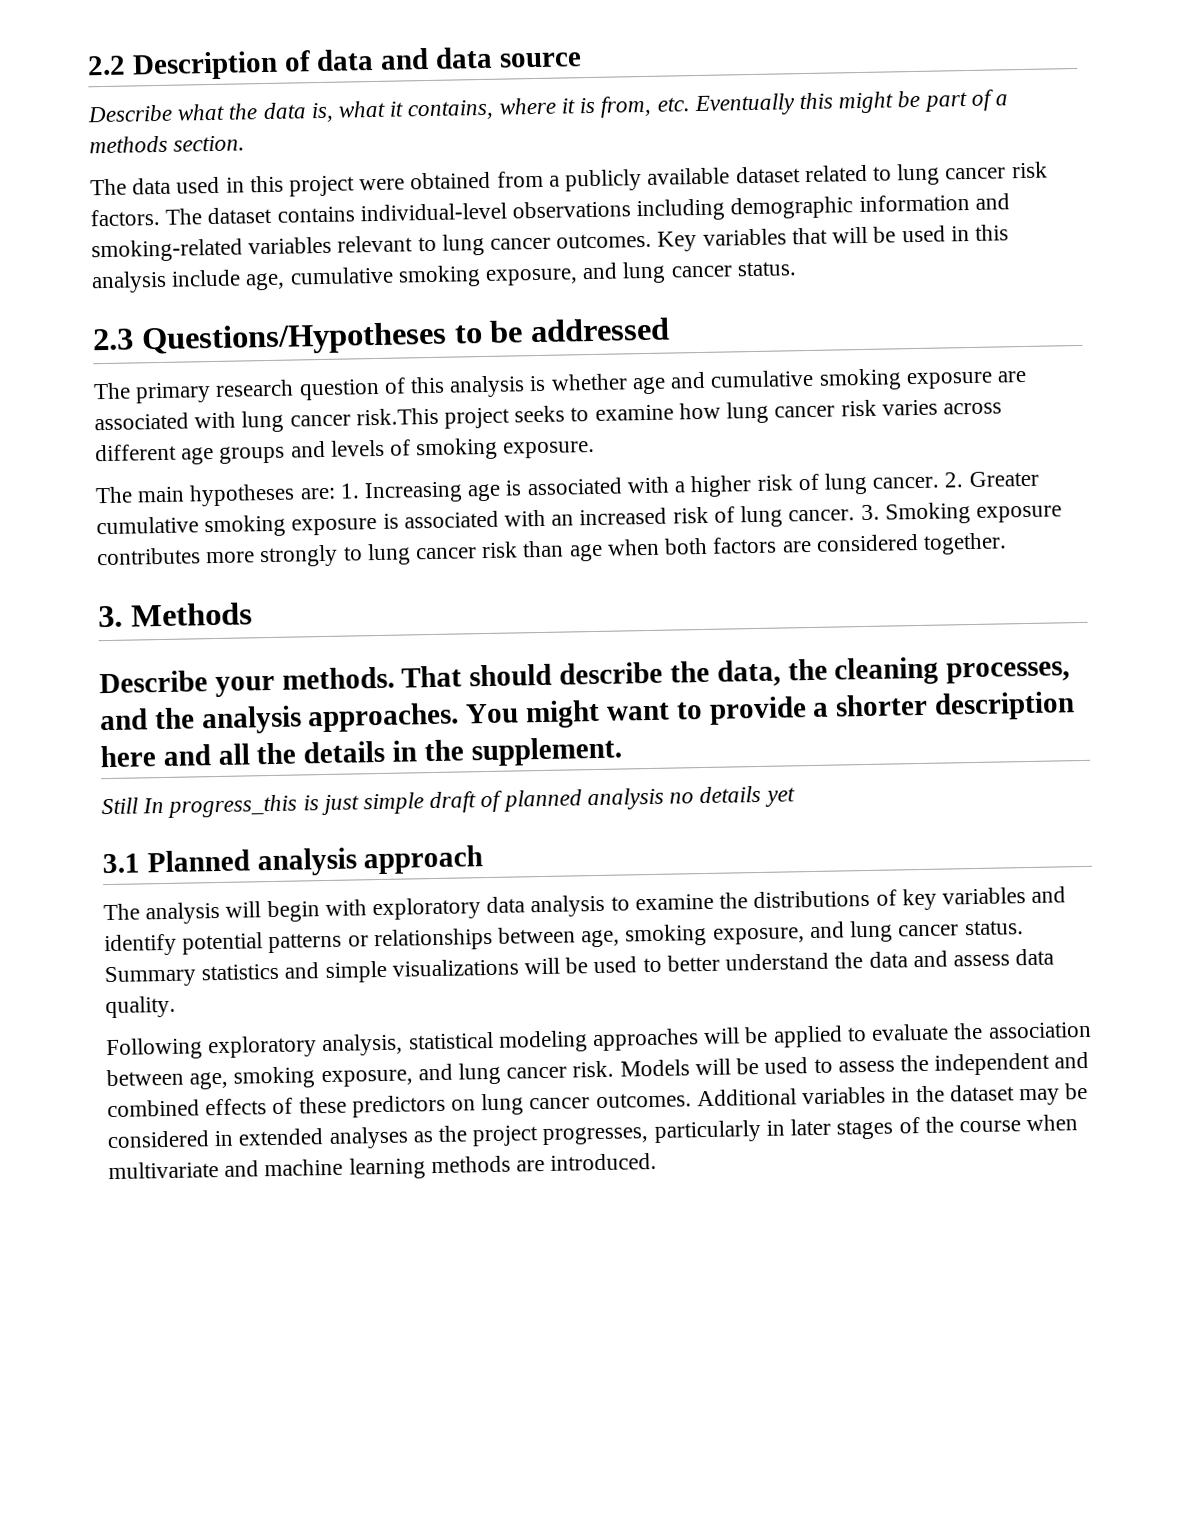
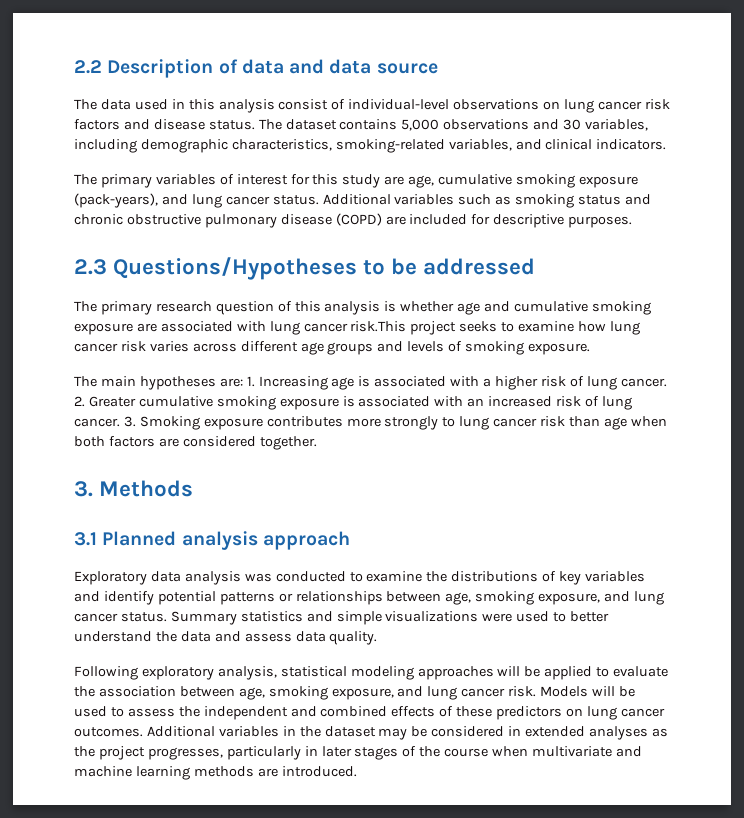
- Describe what the data is, what it contains, where it is from, etc. Eventually this might be part of a methods section.
- The data used in this project were obtained from a publicly available dataset related to lung cancer risk factors. The dataset contains individual-level observations including demographic information and smoking-related variables relevant to lung cancer outcomes. Key variables that will be used in this analysis include age, cumulative smoking exposure, and lung cancer status.
+ The data used in this analysis consist of individual-level observations on lung cancer risk factors and disease status. The dataset contains 5,000 observations and 30 variables, including demographic characteristics, smoking-related variables, and clinical indicators.
+ The primary variables of interest for this study are age, cumulative smoking exposure (pack-years), and lung cancer status. Additional variables such as smoking status and chronic obstructive pulmonary disease (COPD) are included for descriptive purposes.
- Describe your methods. That should describe the data, the cleaning processes, and the analysis approaches. You might want to provide a shorter description here and all the details in the supplement.
- Still In progress_this is just simple draft of planned analysis no details yet
  3.1 Planned analysis approach
- The analysis will begin with exploratory data analysis to examine the distributions of key variables and identify potential patterns or relationships between age, smoking exposure, and lung cancer status.
+ Exploratory data analysis was conducted to examine the distributions of key variables and identify potential patterns or relationships between age, smoking exposure, and lung cancer status.
- Summary statistics and simple visualizations will be used to better understand the data and assess data quality.
+ Summary statistics and simple visualizations were used to better understand the data and assess data quality.

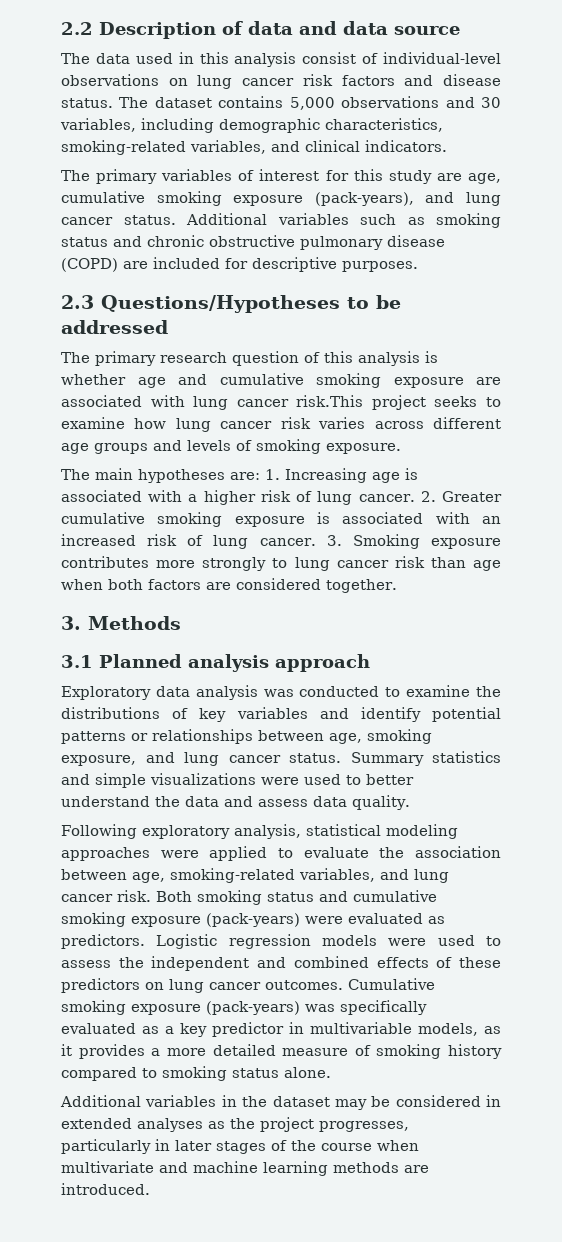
- Following exploratory analysis, statistical modeling approaches will be applied to evaluate the association between age, smoking exposure, and lung cancer risk.
+ Following exploratory analysis, statistical modeling approaches were applied to evaluate the association between age, smoking-related variables, and lung cancer risk.
- Models will be used to assess the independent and combined effects of these predictors on lung cancer outcomes. Additional variables in the dataset may be considered in extended analyses as the project progresses, particularly in later stages of the course when multivariate and machine learning methods are introduced.
+ Both smoking status and cumulative smoking exposure (pack-years) were evaluated as predictors. Logistic regression models were used to assess the independent and combined effects of these predictors on lung cancer outcomes. Cumulative smoking exposure (pack-years) was specifically evaluated as a key predictor in multivariable models, as it provides a more detailed measure of smoking history compared to smoking status alone.
+ Additional variables in the dataset may be considered in extended analyses as the project progresses, particularly in later stages of the course when multivariate and machine learning methods are introduced.

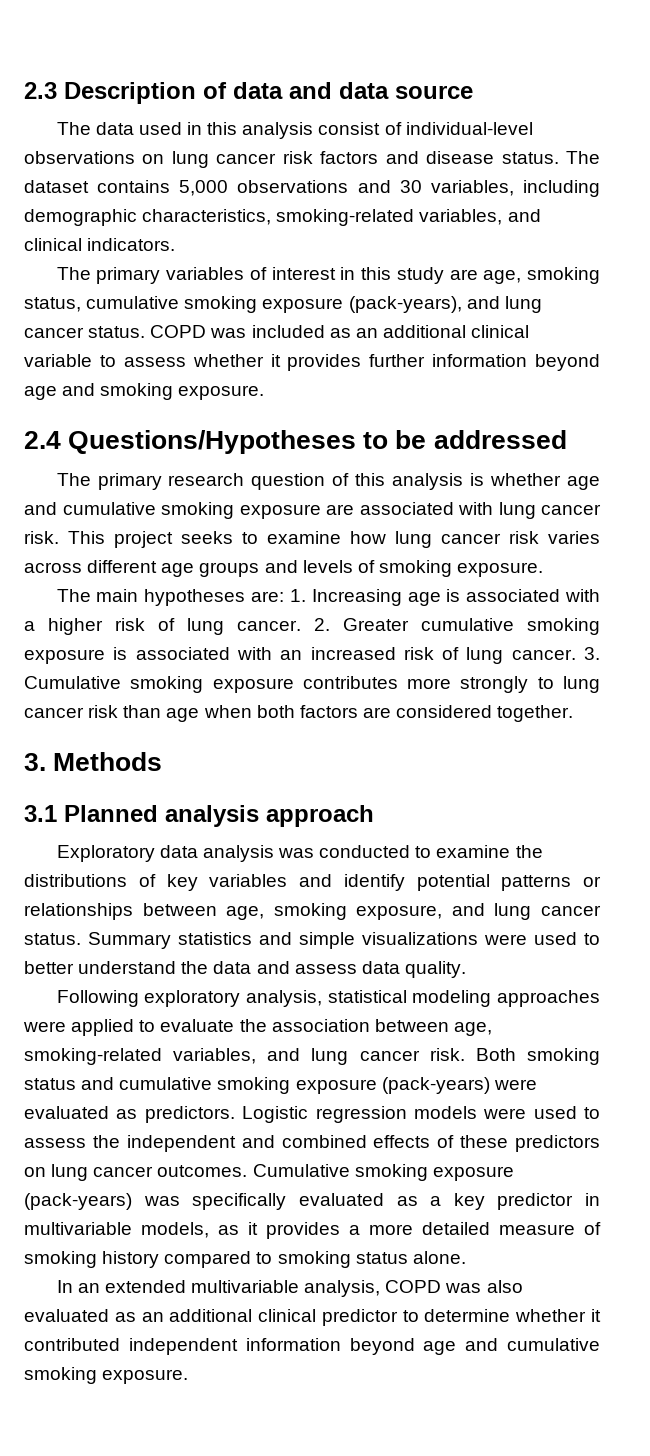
- 2.2 Description of data and data source
+ 2.3 Description of data and data source
- The primary variables of interest for this study are age, cumulative smoking exposure (pack-years), and lung cancer status.
+ The primary variables of interest in this study are age, smoking status, cumulative smoking exposure (pack-years), and lung cancer status.
- Additional variables such as smoking status and chronic obstructive pulmonary disease (COPD) are included for descriptive purposes.
- 2.3 Questions/Hypotheses to be addressed
+ COPD was included as an additional clinical variable to assess whether it provides further information beyond age and smoking exposure.
+ 2.4 Questions/Hypotheses to be addressed
- The primary research question of this analysis is whether age and cumulative smoking exposure are associated with lung cancer risk.This project seeks to examine how lung cancer risk varies across different age groups and levels of smoking exposure.
+ The primary research question of this analysis is whether age and cumulative smoking exposure are associated with lung cancer risk. This project seeks to examine how lung cancer risk varies across different age groups and levels of smoking exposure.
- 3. Smoking exposure contributes more strongly to lung cancer risk than age when both factors are considered together.
+ 3. Cumulative smoking exposure contributes more strongly to lung cancer risk than age when both factors are considered together.
- Additional variables in the dataset may be considered in extended analyses as the project progresses, particularly in later stages of the course when multivariate and machine learning methods are introduced.
+ In an extended multivariable analysis, COPD was also evaluated as an additional clinical predictor to determine whether it contributed independent information beyond age and cumulative smoking exposure.

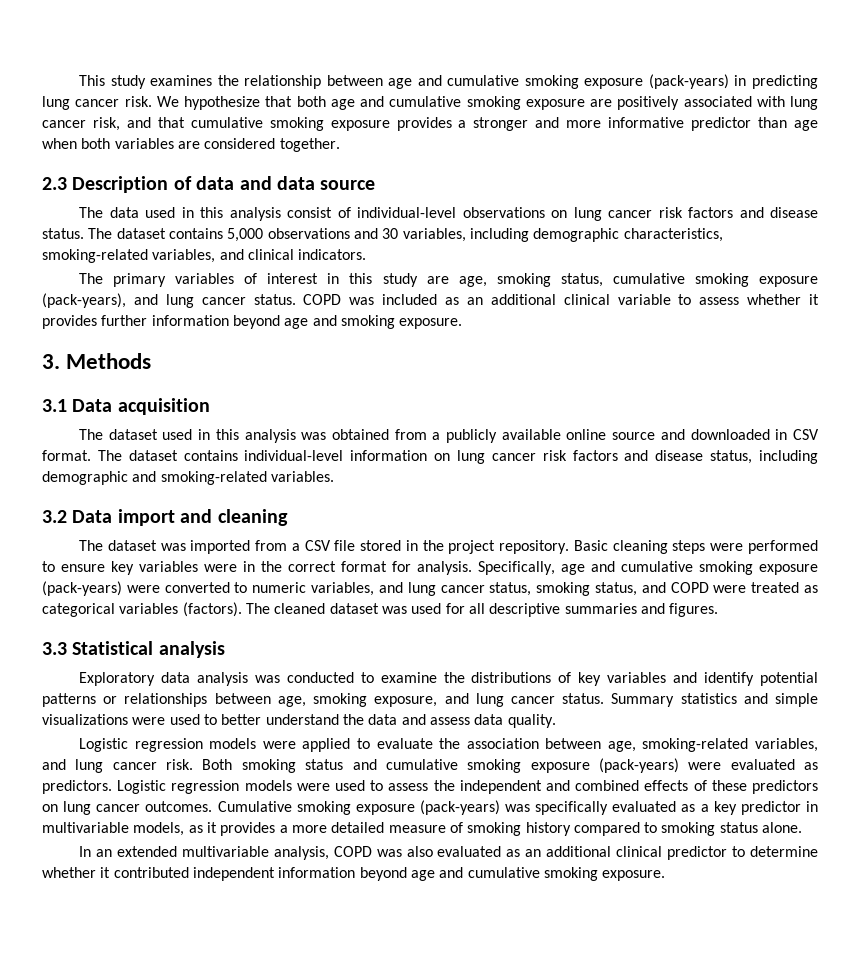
+ This study examines the relationship between age and cumulative smoking exposure (pack-years) in predicting lung cancer risk. We hypothesize that both age and cumulative smoking exposure are positively associated with lung cancer risk, and that cumulative smoking exposure provides a stronger and more informative predictor than age when both variables are considered together.
- 2.4 Questions/Hypotheses to be addressed
- The primary research question of this analysis is whether age and cumulative smoking exposure are associated with lung cancer risk. This project seeks to examine how lung cancer risk varies across different age groups and levels of smoking exposure.
- The main hypotheses are: 1. Increasing age is associated with a higher risk of lung cancer. 2. Greater cumulative smoking exposure is associated with an increased risk of lung cancer. 3. Cumulative smoking exposure contributes more strongly to lung cancer risk than age when both factors are considered together.
  3. Methods
- 3.1 Planned analysis approach
+ 3.1 Data acquisition
+ The dataset used in this analysis was obtained from a publicly available online source and downloaded in CSV format. The dataset contains individual-level information on lung cancer risk factors and disease status, including demographic and smoking-related variables.
+ 3.2 Data import and cleaning
+ The dataset was imported from a CSV file stored in the project repository. Basic cleaning steps were performed to ensure key variables were in the correct format for analysis. Specifically, age and cumulative smoking exposure (pack-years) were converted to numeric variables, and lung cancer status, smoking status, and COPD were treated as categorical variables (factors). The cleaned dataset was used for all descriptive summaries and figures.
+ 3.3 Statistical analysis
- Following exploratory analysis, statistical modeling approaches were applied to evaluate the association between age, smoking-related variables, and lung cancer risk.
+ Logistic regression models were applied to evaluate the association between age, smoking-related variables, and lung cancer risk.

